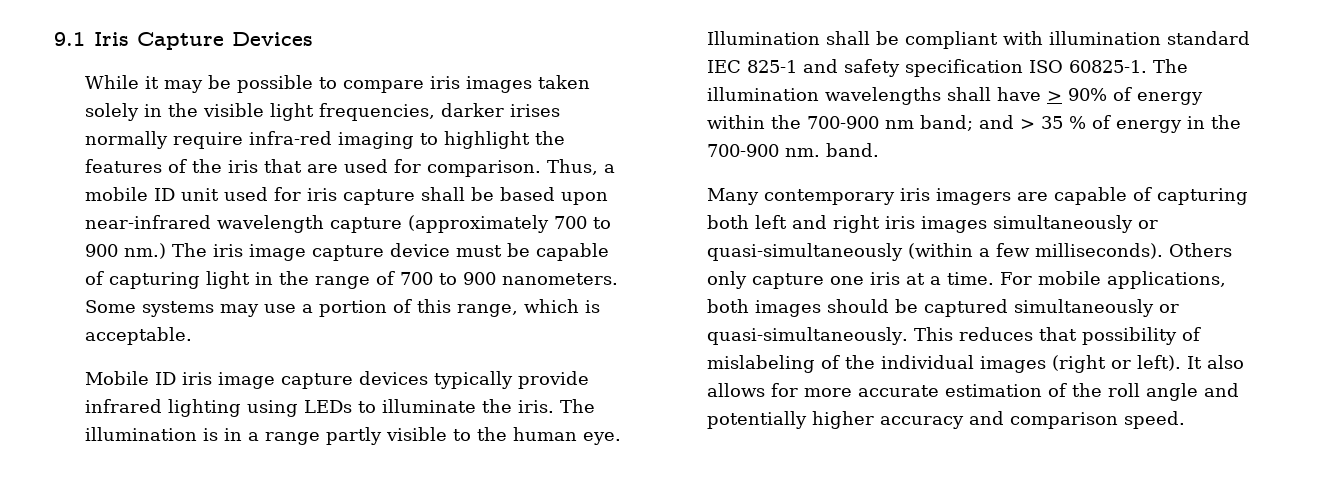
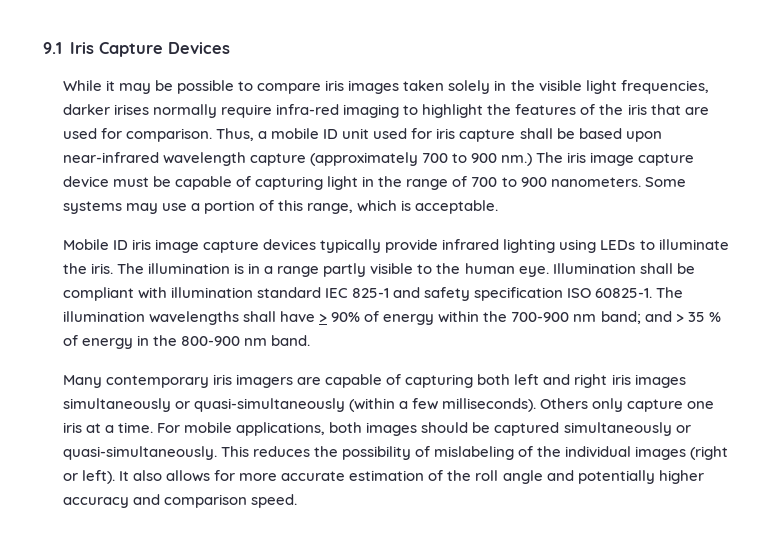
- The illumination wavelengths shall have > 90% of energy within the 700-900 nm band; and > 35 % of energy in the 700-900 nm. band.
+ The illumination wavelengths shall have > 90% of energy within the 700-900 nm band; and > 35 % of energy in the 800-900 nm band.
- This reduces that possibility of mislabeling of the individual images (right or left).
+ This reduces the possibility of mislabeling of the individual images (right or left).

